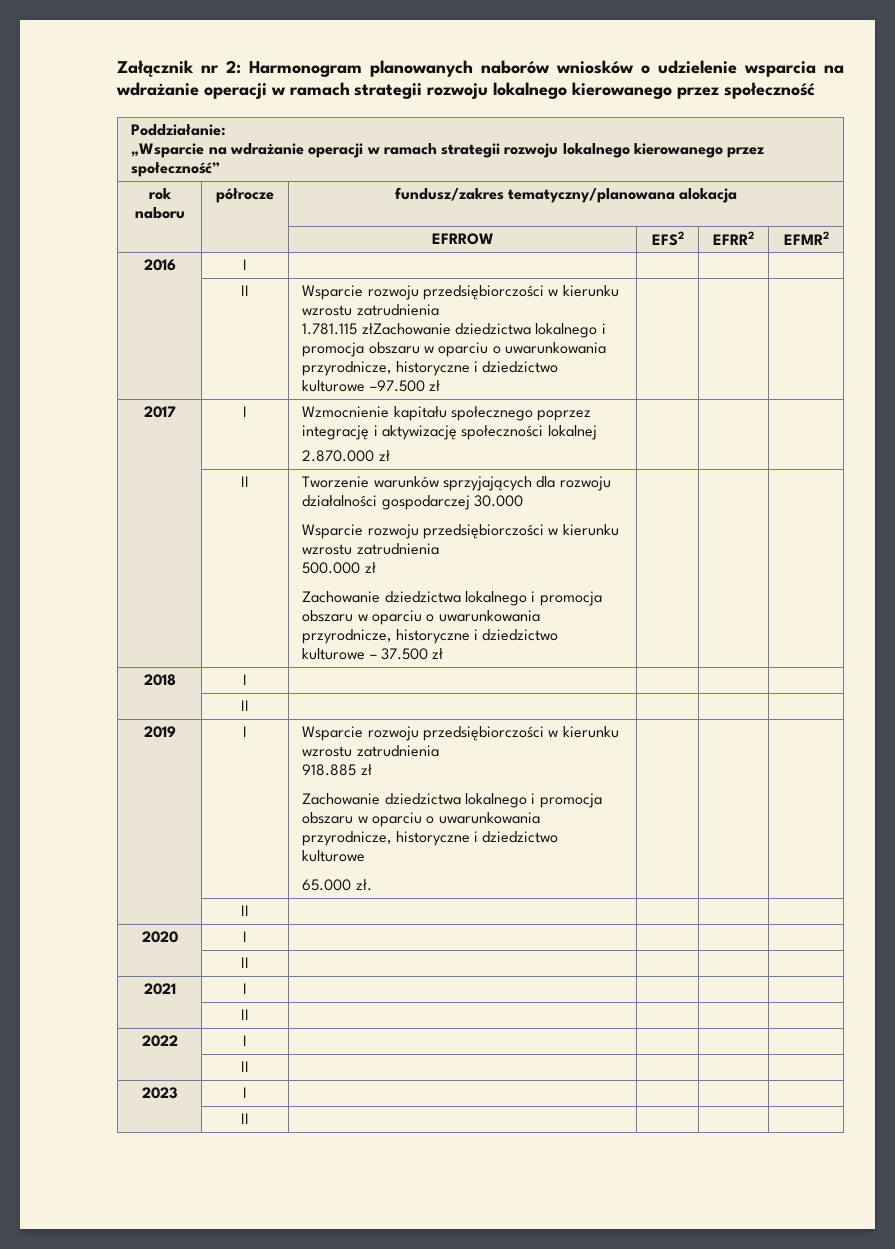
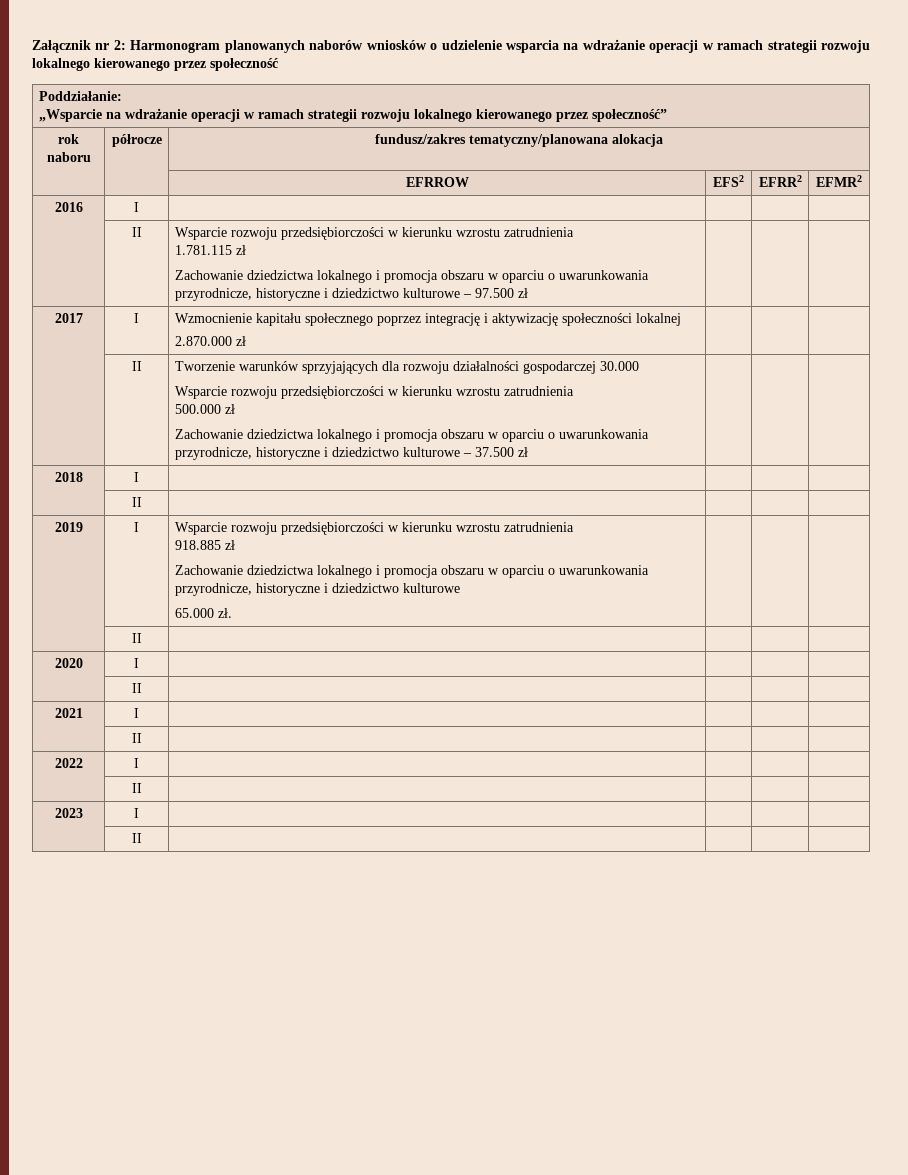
  | II | Wsparcie rozwoju przedsiębiorczości w kierunku wzrostu zatrudnienia
- 1.781.115 złZachowanie dziedzictwa lokalnego i promocja obszaru w oparciu o uwarunkowania przyrodnicze, historyczne i dziedzictwo kulturowe –97.500 zł | | |
+ 1.781.115 zł
+ Zachowanie dziedzictwa lokalnego i promocja obszaru w oparciu o uwarunkowania przyrodnicze, historyczne i dziedzictwo kulturowe – 97.500 zł | | |

